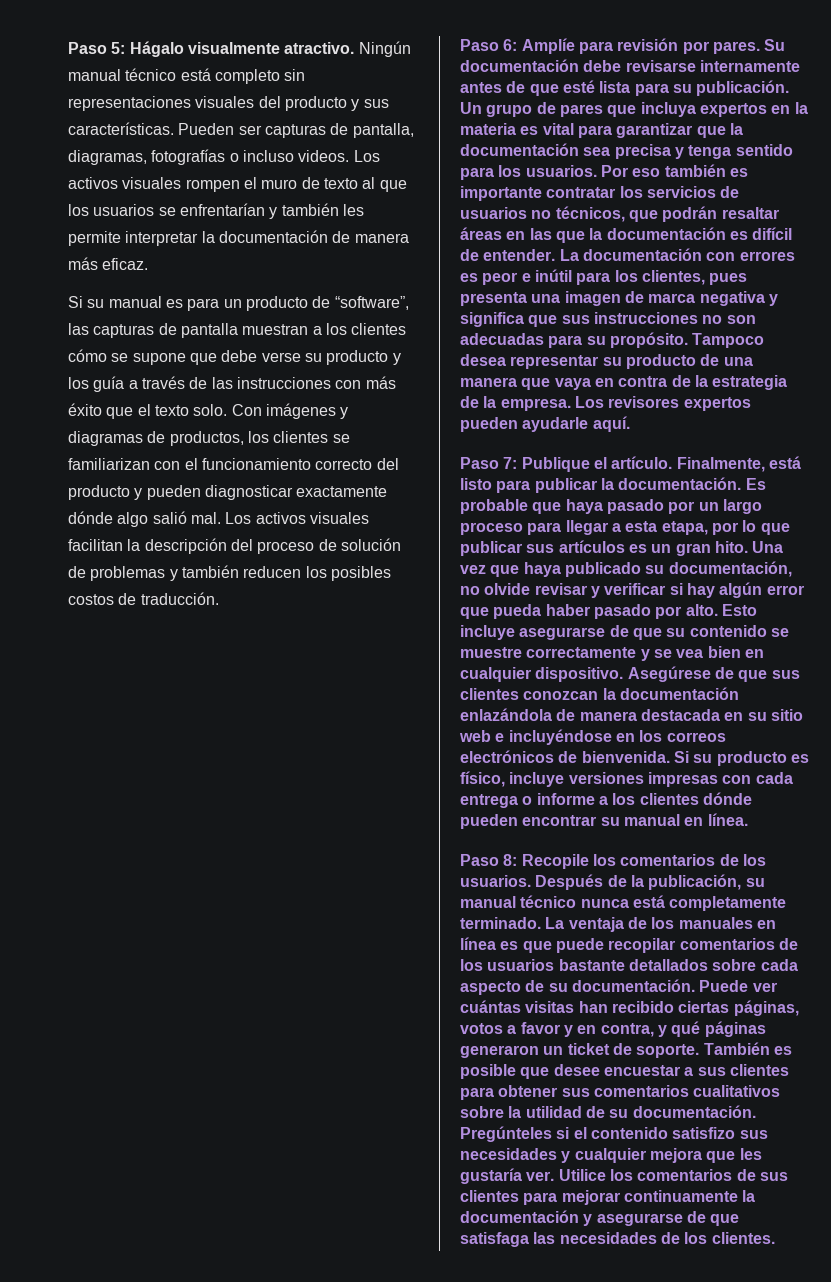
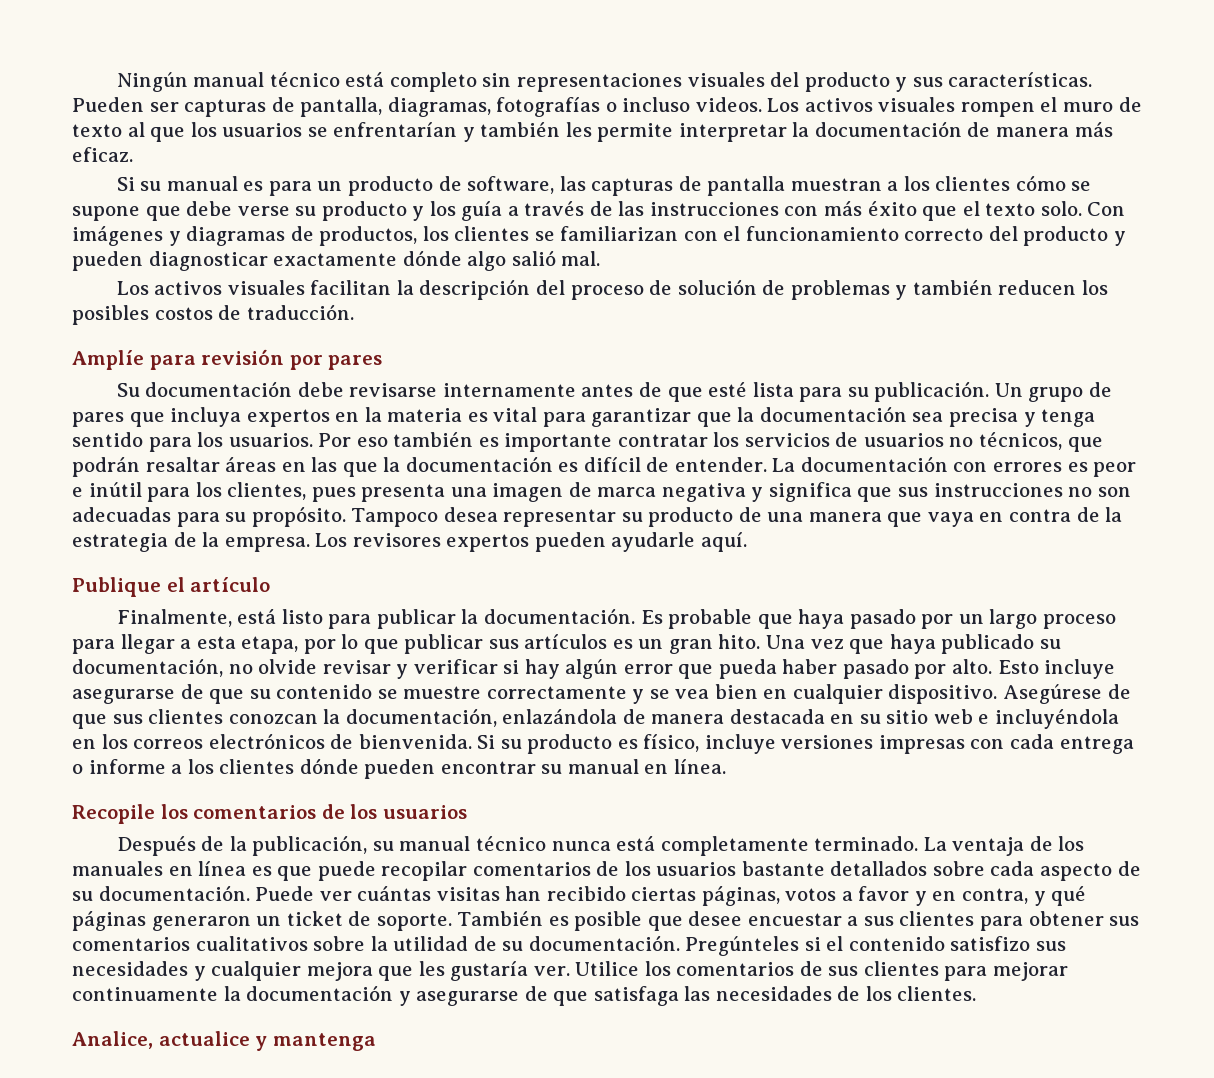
- Paso 5: Hágalo visualmente atractivo.
- Si su manual es para un producto de “software”, las capturas de pantalla muestran a los clientes cómo se supone que debe verse su producto y los guía a través de las instrucciones con más éxito que el texto solo.
+ Si su manual es para un producto de software, las capturas de pantalla muestran a los clientes cómo se supone que debe verse su producto y los guía a través de las instrucciones con más éxito que el texto solo.
- Con imágenes y diagramas de productos, los clientes se familiarizan con el funcionamiento correcto del producto y pueden diagnosticar exactamente dónde algo salió mal. Los activos visuales facilitan la descripción del proceso de solución de problemas y también reducen los posibles costos de traducción.
+ Con imágenes y diagramas de productos, los clientes se familiarizan con el funcionamiento correcto del producto y pueden diagnosticar exactamente dónde algo salió mal.
+ Los activos visuales facilitan la descripción del proceso de solución de problemas y también reducen los posibles costos de traducción.
- Paso 6: Amplíe para revisión por pares. Su documentación debe revisarse internamente antes de que esté lista para su publicación.
+ Amplíe para revisión por pares
+ Su documentación debe revisarse internamente antes de que esté lista para su publicación.
- Paso 7: Publique el artículo. Finalmente, está listo para publicar la documentación.
+ Publique el artículo
+ Finalmente, está listo para publicar la documentación.
- Asegúrese de que sus clientes conozcan la documentación enlazándola de manera destacada en su sitio web e incluyéndose en los correos electrónicos de bienvenida.
+ Asegúrese de que sus clientes conozcan la documentación, enlazándola de manera destacada en su sitio web e incluyéndola en los correos electrónicos de bienvenida.
- Paso 8: Recopile los comentarios de los usuarios. Después de la publicación, su manual técnico nunca está completamente terminado.
+ Recopile los comentarios de los usuarios
+ Después de la publicación, su manual técnico nunca está completamente terminado.
+ Analice, actualice y mantenga

